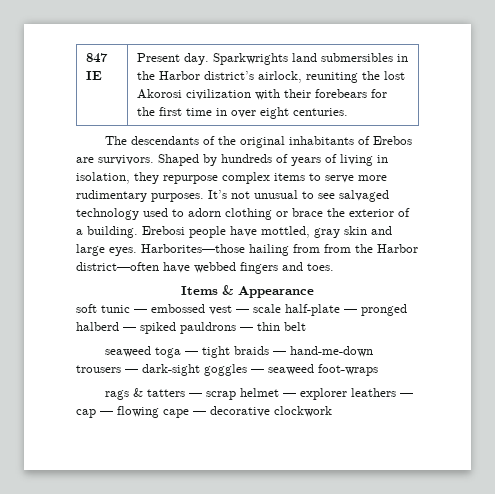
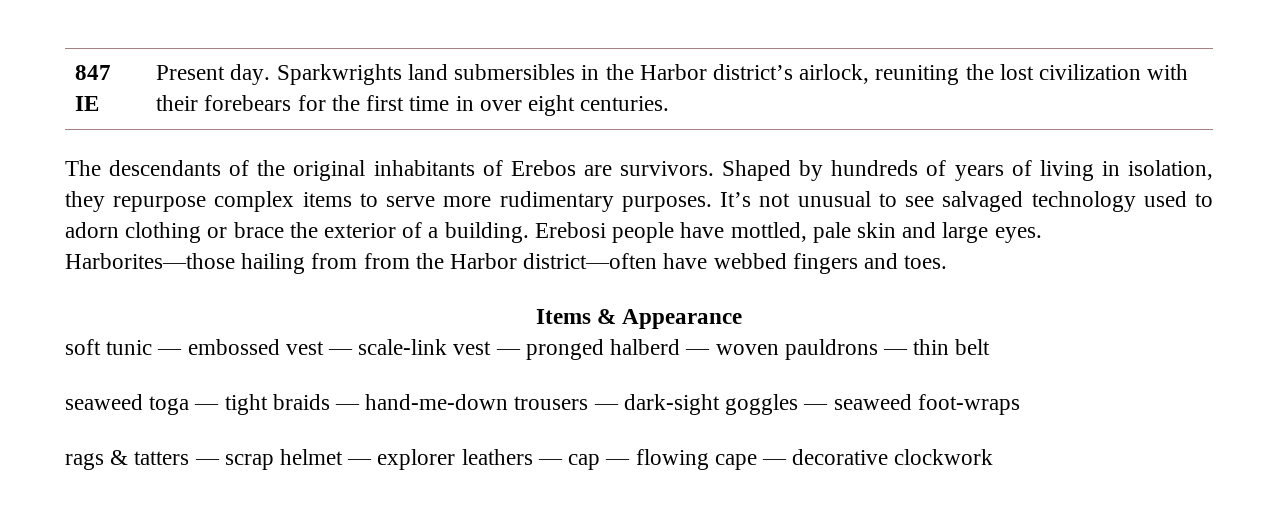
- 847 IE | Present day. Sparkwrights land submersibles in the Harbor district’s airlock, reuniting the lost Akorosi civilization with their forebears for the first time in over eight centuries.
+ 847 IE | Present day. Sparkwrights land submersibles in the Harbor district’s airlock, reuniting the lost civilization with their forebears for the first time in over eight centuries.
- Erebosi people have mottled, gray skin and large eyes.
+ Erebosi people have mottled, pale skin and large eyes.
- soft tunic — embossed vest — scale half-plate — pronged halberd — spiked pauldrons — thin belt
+ soft tunic — embossed vest — scale-link vest — pronged halberd — woven pauldrons — thin belt

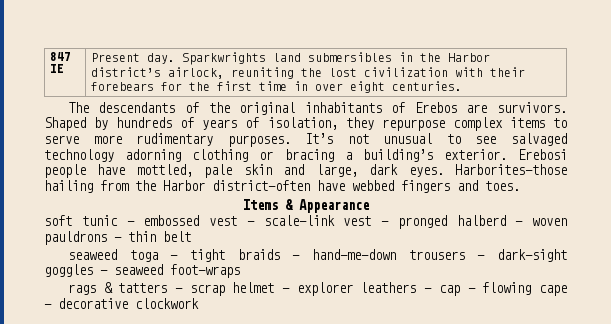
- Shaped by hundreds of years of living in isolation, they repurpose complex items to serve more rudimentary purposes.
+ Shaped by hundreds of years of isolation, they repurpose complex items to serve more rudimentary purposes.
- It’s not unusual to see salvaged technology used to adorn clothing or brace the exterior of a building.
+ It’s not unusual to see salvaged technology adorning clothing or bracing a building’s exterior.
- Erebosi people have mottled, pale skin and large eyes.
+ Erebosi people have mottled, pale skin and large, dark eyes.
- Harborites—those hailing from from the Harbor district—often have webbed fingers and toes.
+ Harborites—those hailing from the Harbor district—often have webbed fingers and toes.

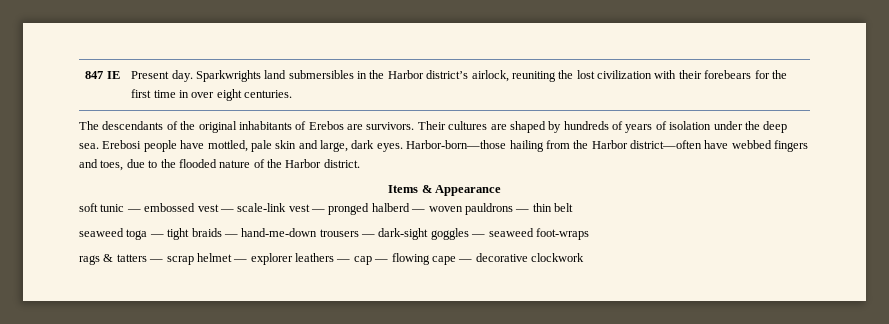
- Shaped by hundreds of years of isolation, they repurpose complex items to serve more rudimentary purposes. It’s not unusual to see salvaged technology adorning clothing or bracing a building’s exterior.
+ Their cultures are shaped by hundreds of years of isolation under the deep sea.
- Harborites—those hailing from the Harbor district—often have webbed fingers and toes.
+ Harbor-born—those hailing from the Harbor district—often have webbed fingers and toes, due to the flooded nature of the Harbor district.

